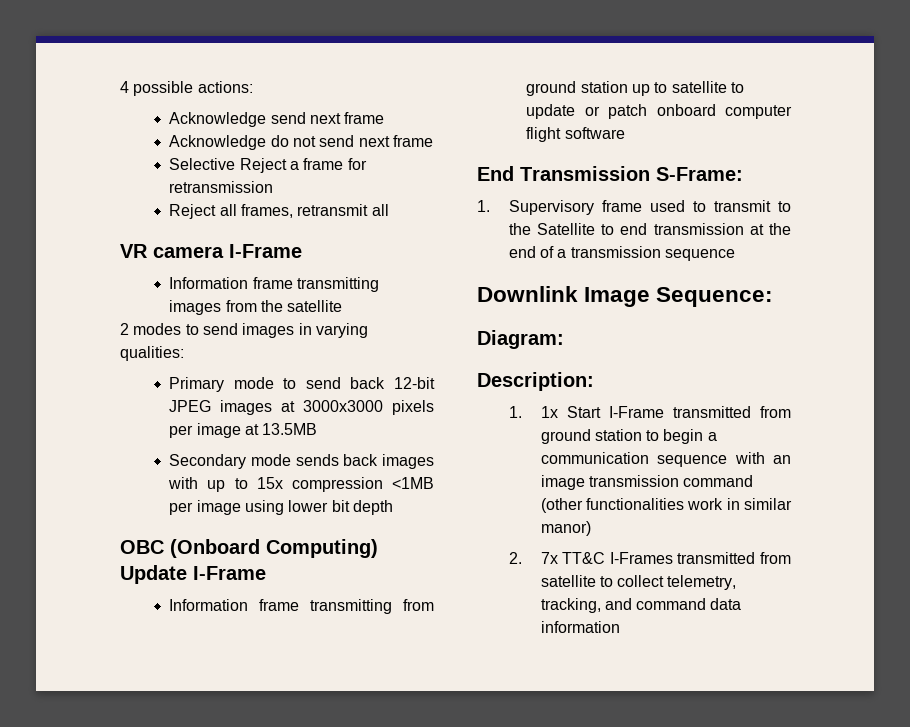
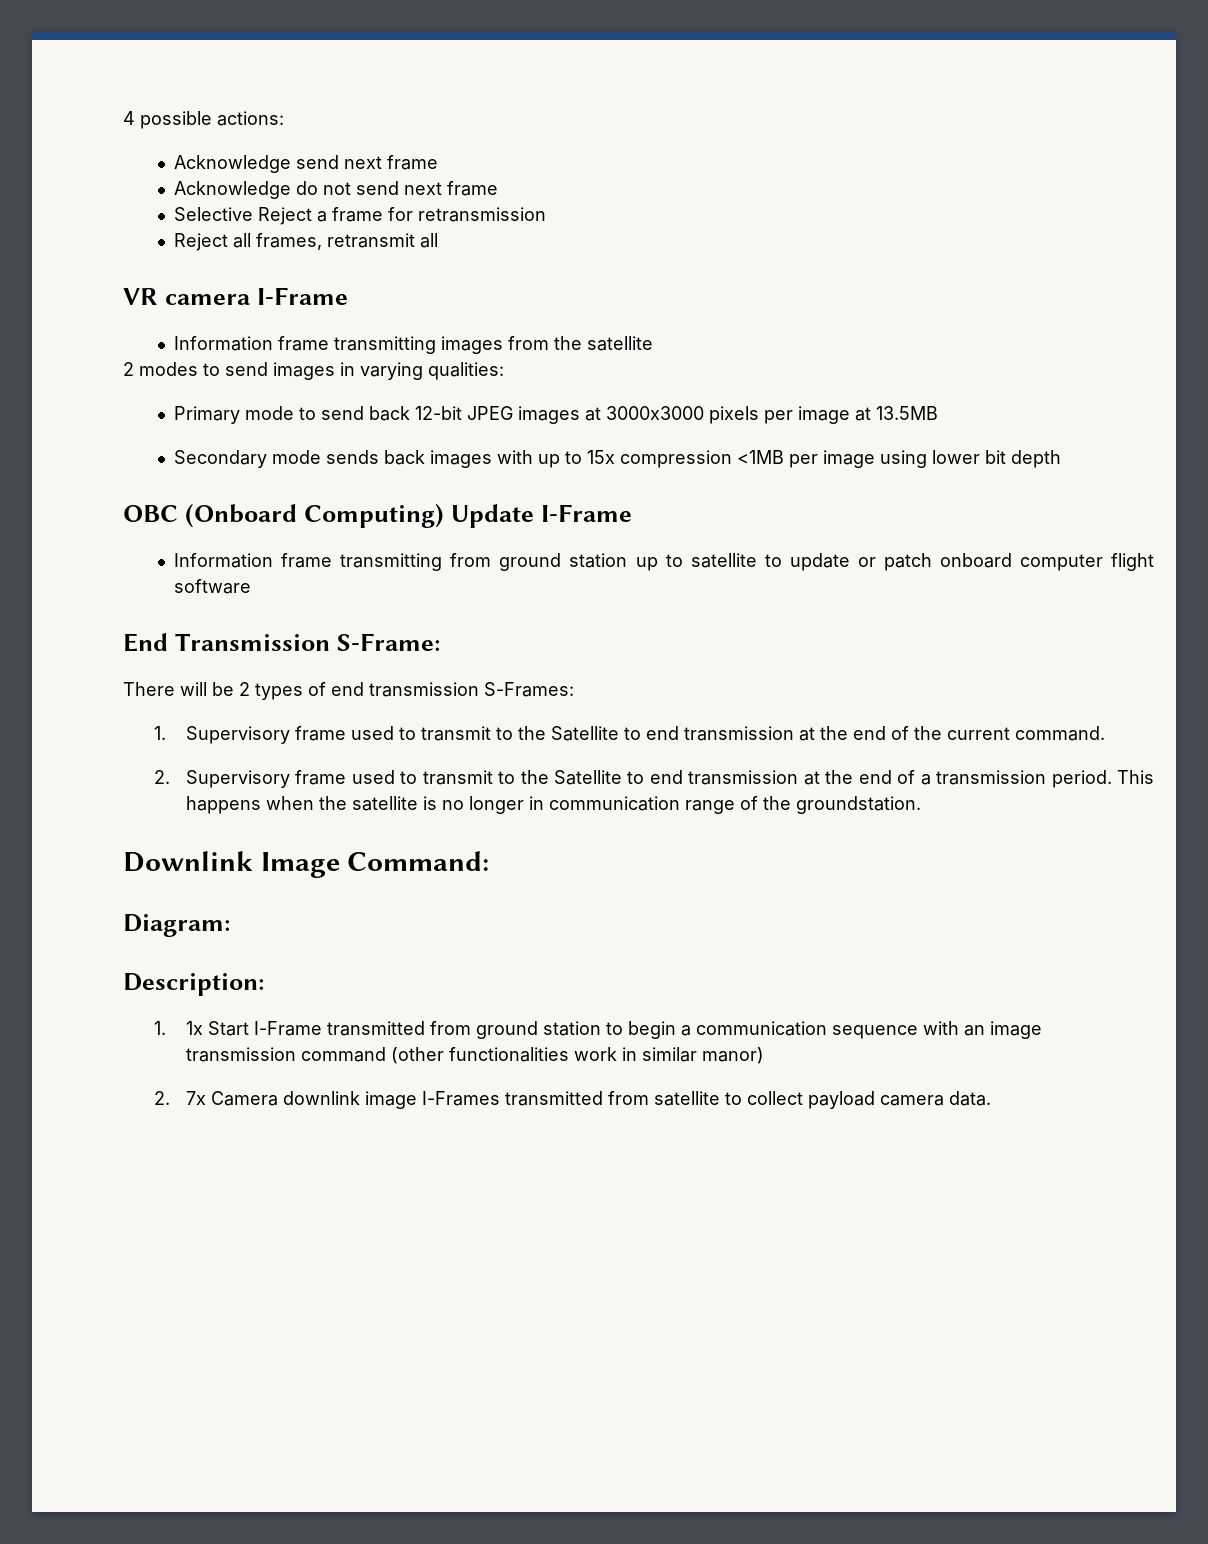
- 1. Supervisory frame used to transmit to the Satellite to end transmission at the end of a transmission sequence
+ There will be 2 types of end transmission S-Frames:
+ 1. Supervisory frame used to transmit to the Satellite to end transmission at the end of the current command.
+ 2. Supervisory frame used to transmit to the Satellite to end transmission at the end of a transmission period. This happens when the satellite is no longer in communication range of the groundstation.
- Downlink Image Sequence:
+ Downlink Image Command:
- 2. 7x TT&C I-Frames transmitted from satellite to collect telemetry, tracking, and command data information
+ 2. 7x Camera downlink image I-Frames transmitted from satellite to collect payload camera data.

